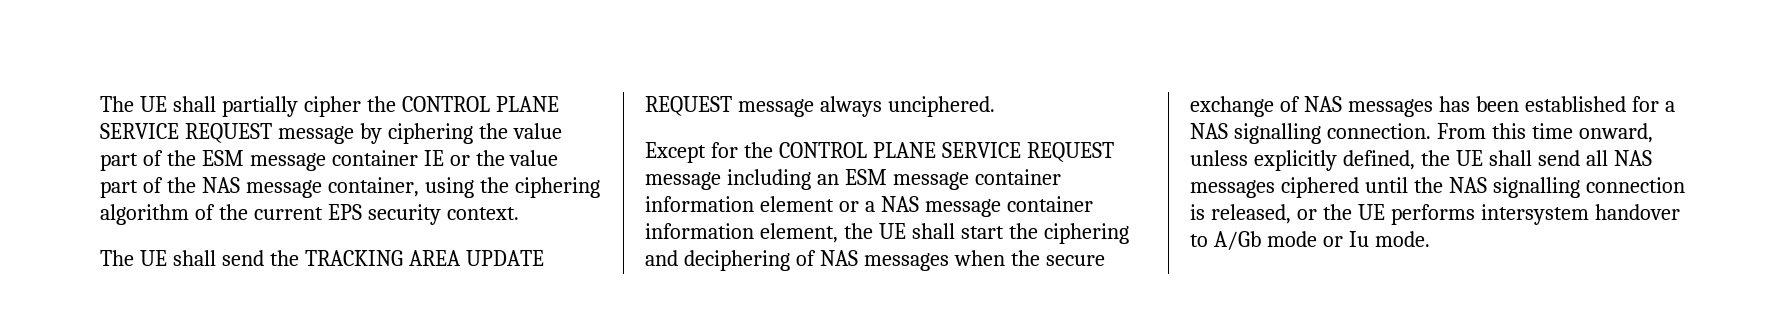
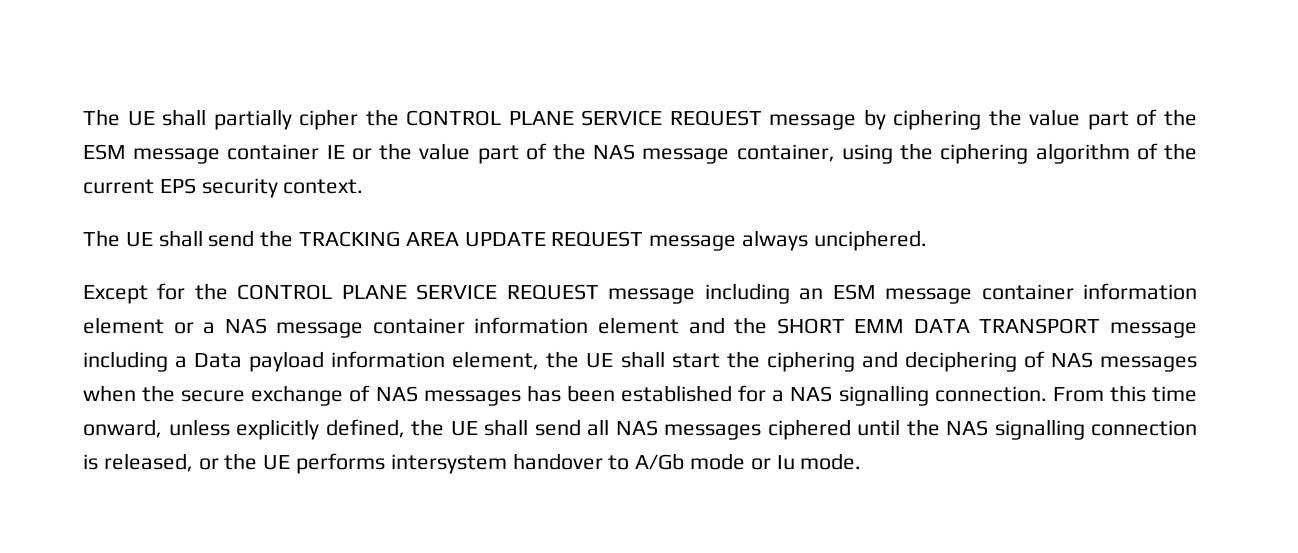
- Except for the CONTROL PLANE SERVICE REQUEST message including an ESM message container information element or a NAS message container information element, the UE shall start the ciphering and deciphering of NAS messages when the secure exchange of NAS messages has been established for a NAS signalling connection.
+ Except for the CONTROL PLANE SERVICE REQUEST message including an ESM message container information element or a NAS message container information element and the SHORT EMM DATA TRANSPORT message including a Data payload information element, the UE shall start the ciphering and deciphering of NAS messages when the secure exchange of NAS messages has been established for a NAS signalling connection.

